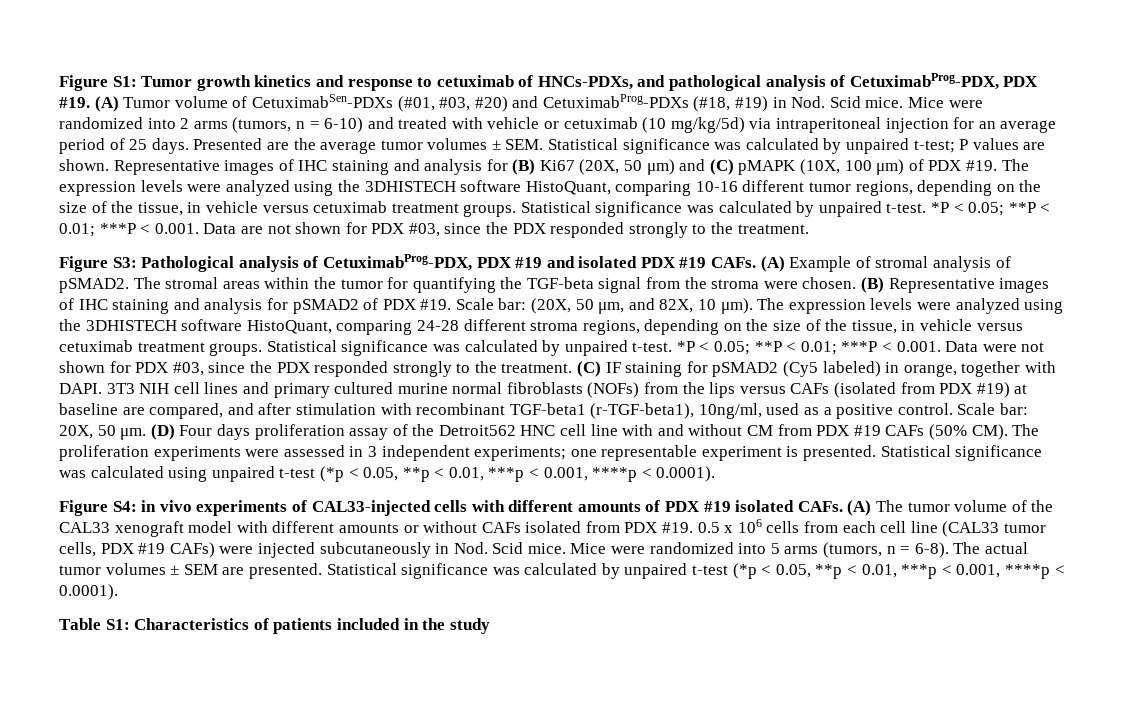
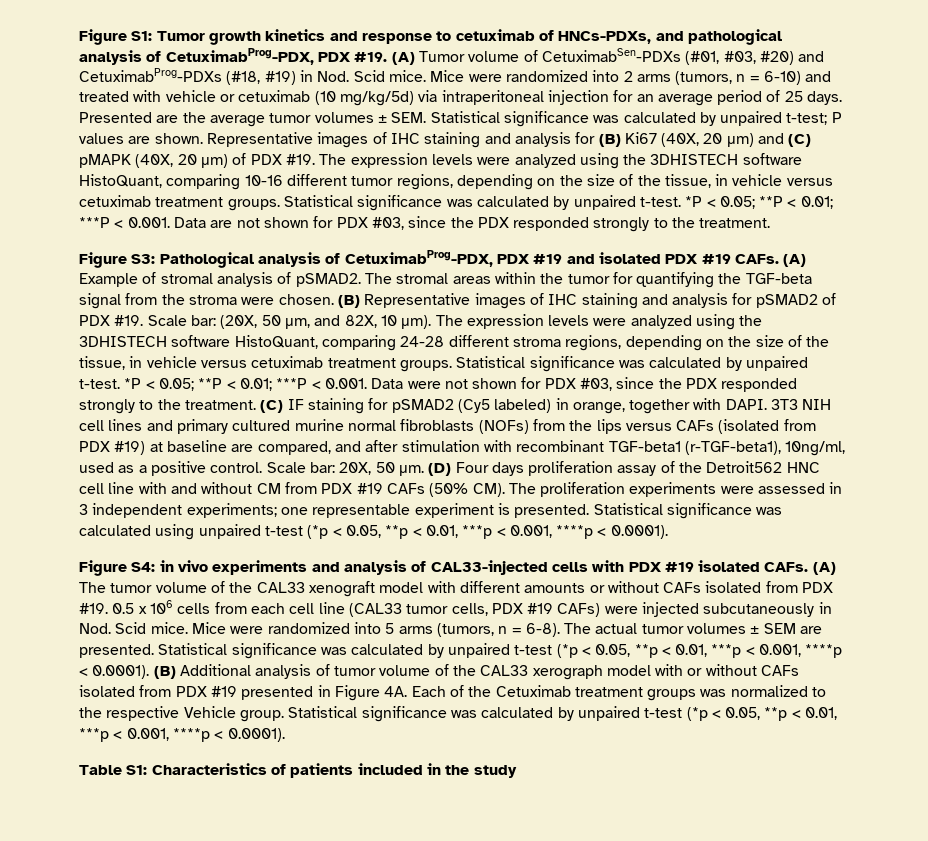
- Representative images of IHC staining and analysis for (B) Ki67 (20X, 50 μm) and (C) pMAPK (10X, 100 μm) of PDX #19.
+ Representative images of IHC staining and analysis for (B) Ki67 (40X, 20 μm) and (C) pMAPK (40X, 20 μm) of PDX #19.
- Figure S4: in vivo experiments of CAL33-injected cells with different amounts of PDX #19 isolated CAFs.
+ Figure S4: in vivo experiments and analysis of CAL33-injected cells with PDX #19 isolated CAFs.
- Statistical significance was calculated by unpaired t-test (*p < 0.05, **p < 0.01, ***p < 0.001, ****p < 0.0001).
+ Statistical significance was calculated by unpaired t-test (*p < 0.05, **p < 0.01, ***p < 0.001, ****p < 0.0001). (B) Additional analysis of tumor volume of the CAL33 xerograph model with or without CAFs isolated from PDX #19 presented in Figure 4A. Each of the Cetuximab treatment groups was normalized to the respective Vehicle group. Statistical significance was calculated by unpaired t-test (*p < 0.05, **p < 0.01, ***p < 0.001, ****p < 0.0001).

